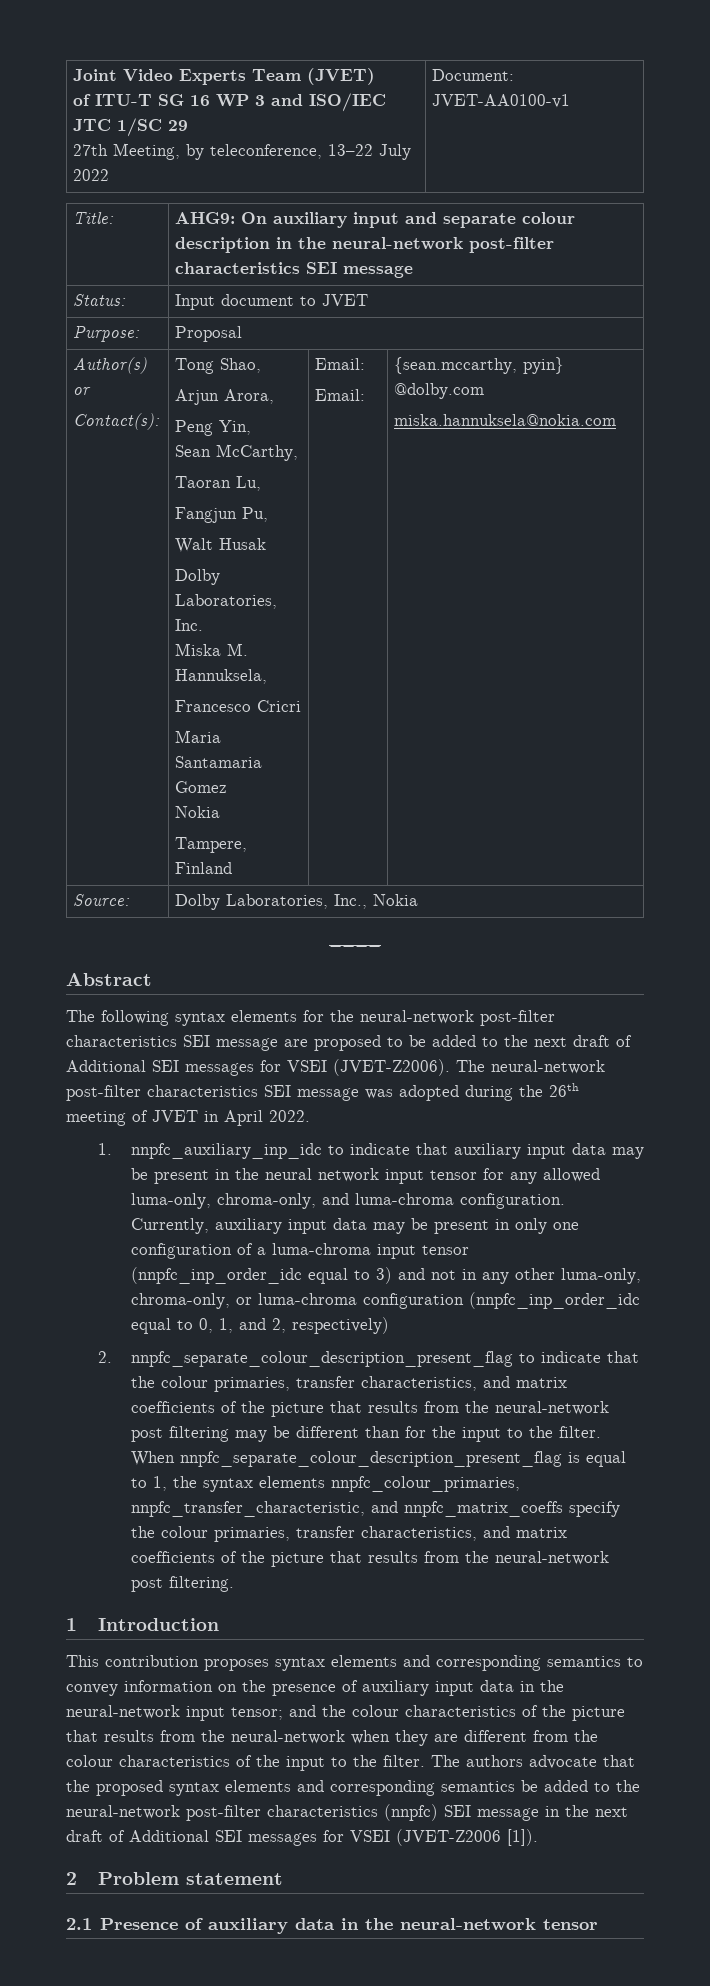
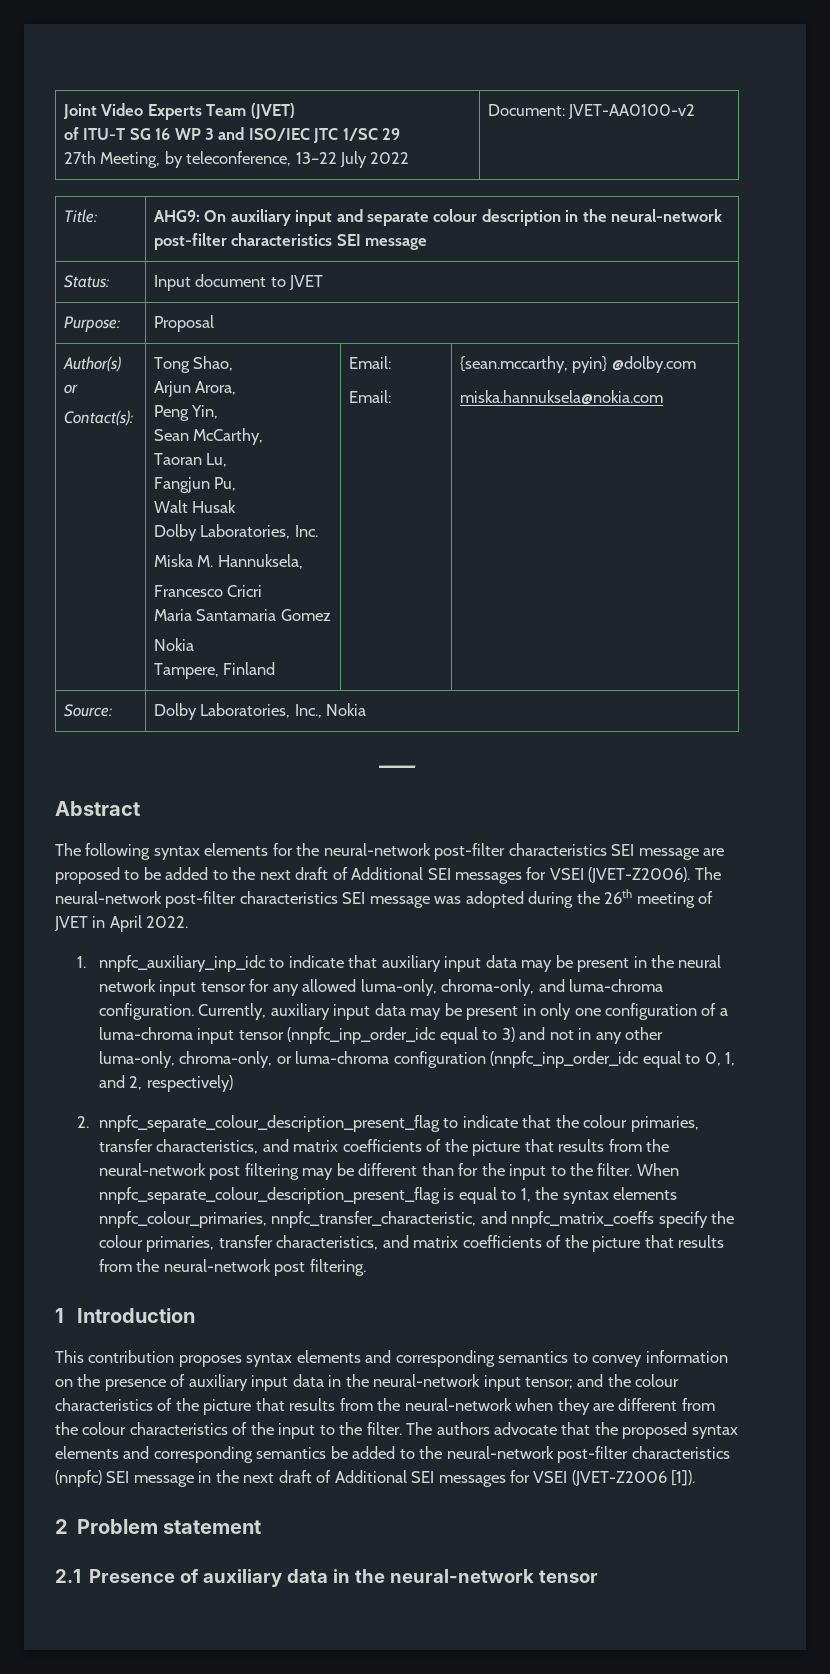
  Joint Video Experts Team (JVET)
  of ITU-T SG 16 WP 3 and ISO/IEC JTC 1/SC 29
- 27th Meeting, by teleconference, 13–22 July 2022 | Document: JVET-AA0100-v1
+ 27th Meeting, by teleconference, 13–22 July 2022 | Document: JVET-AA0100-v2

